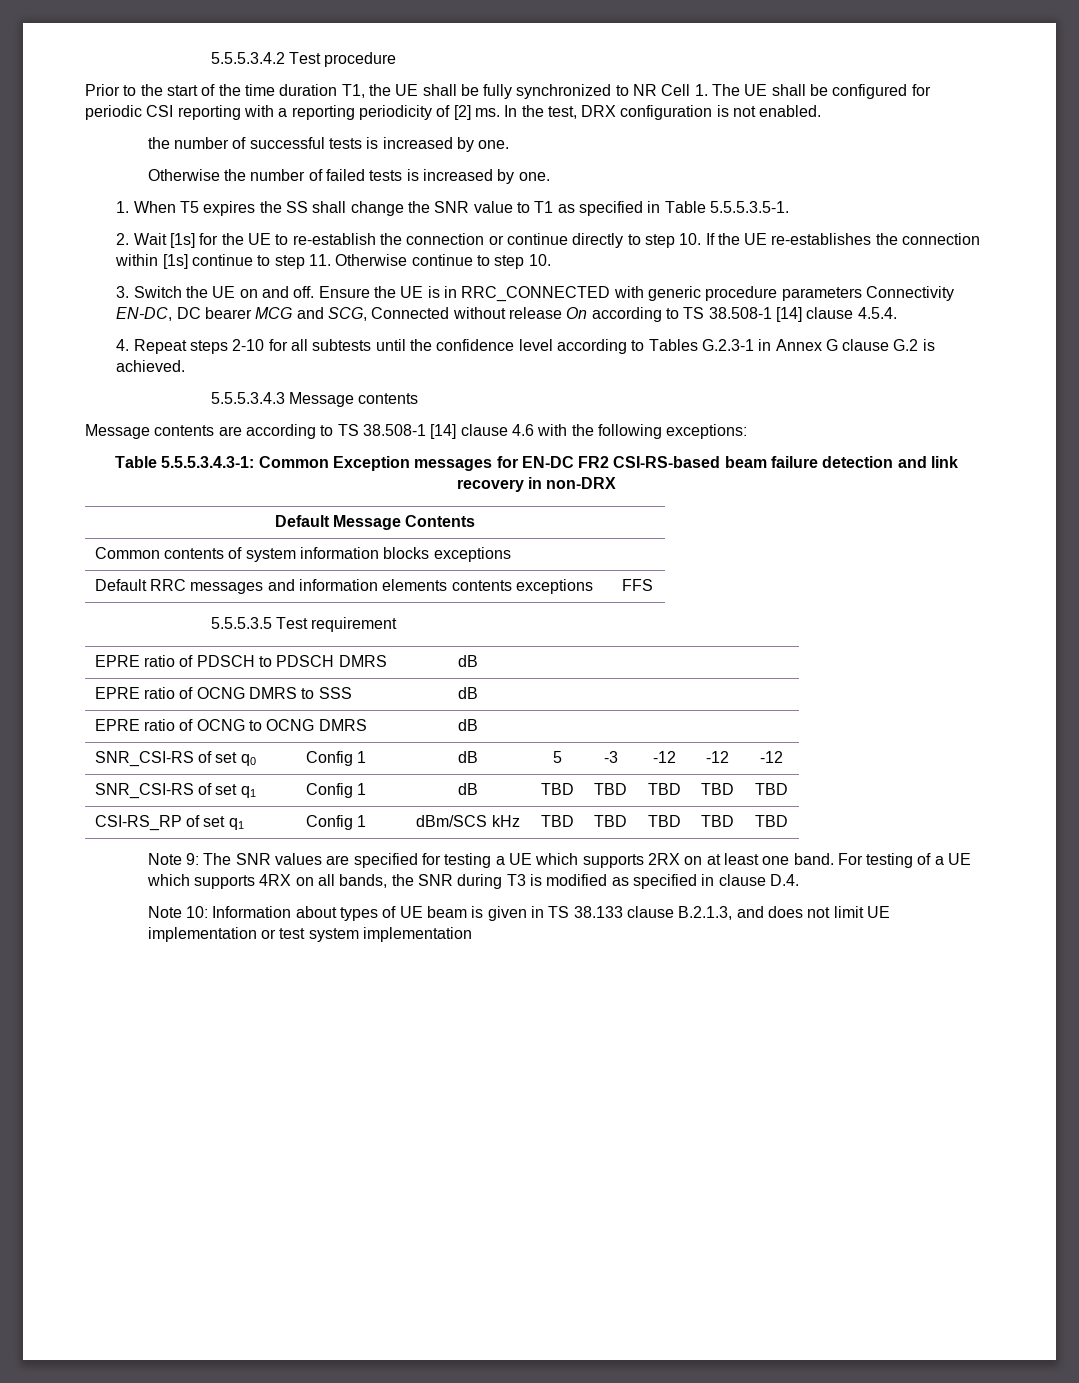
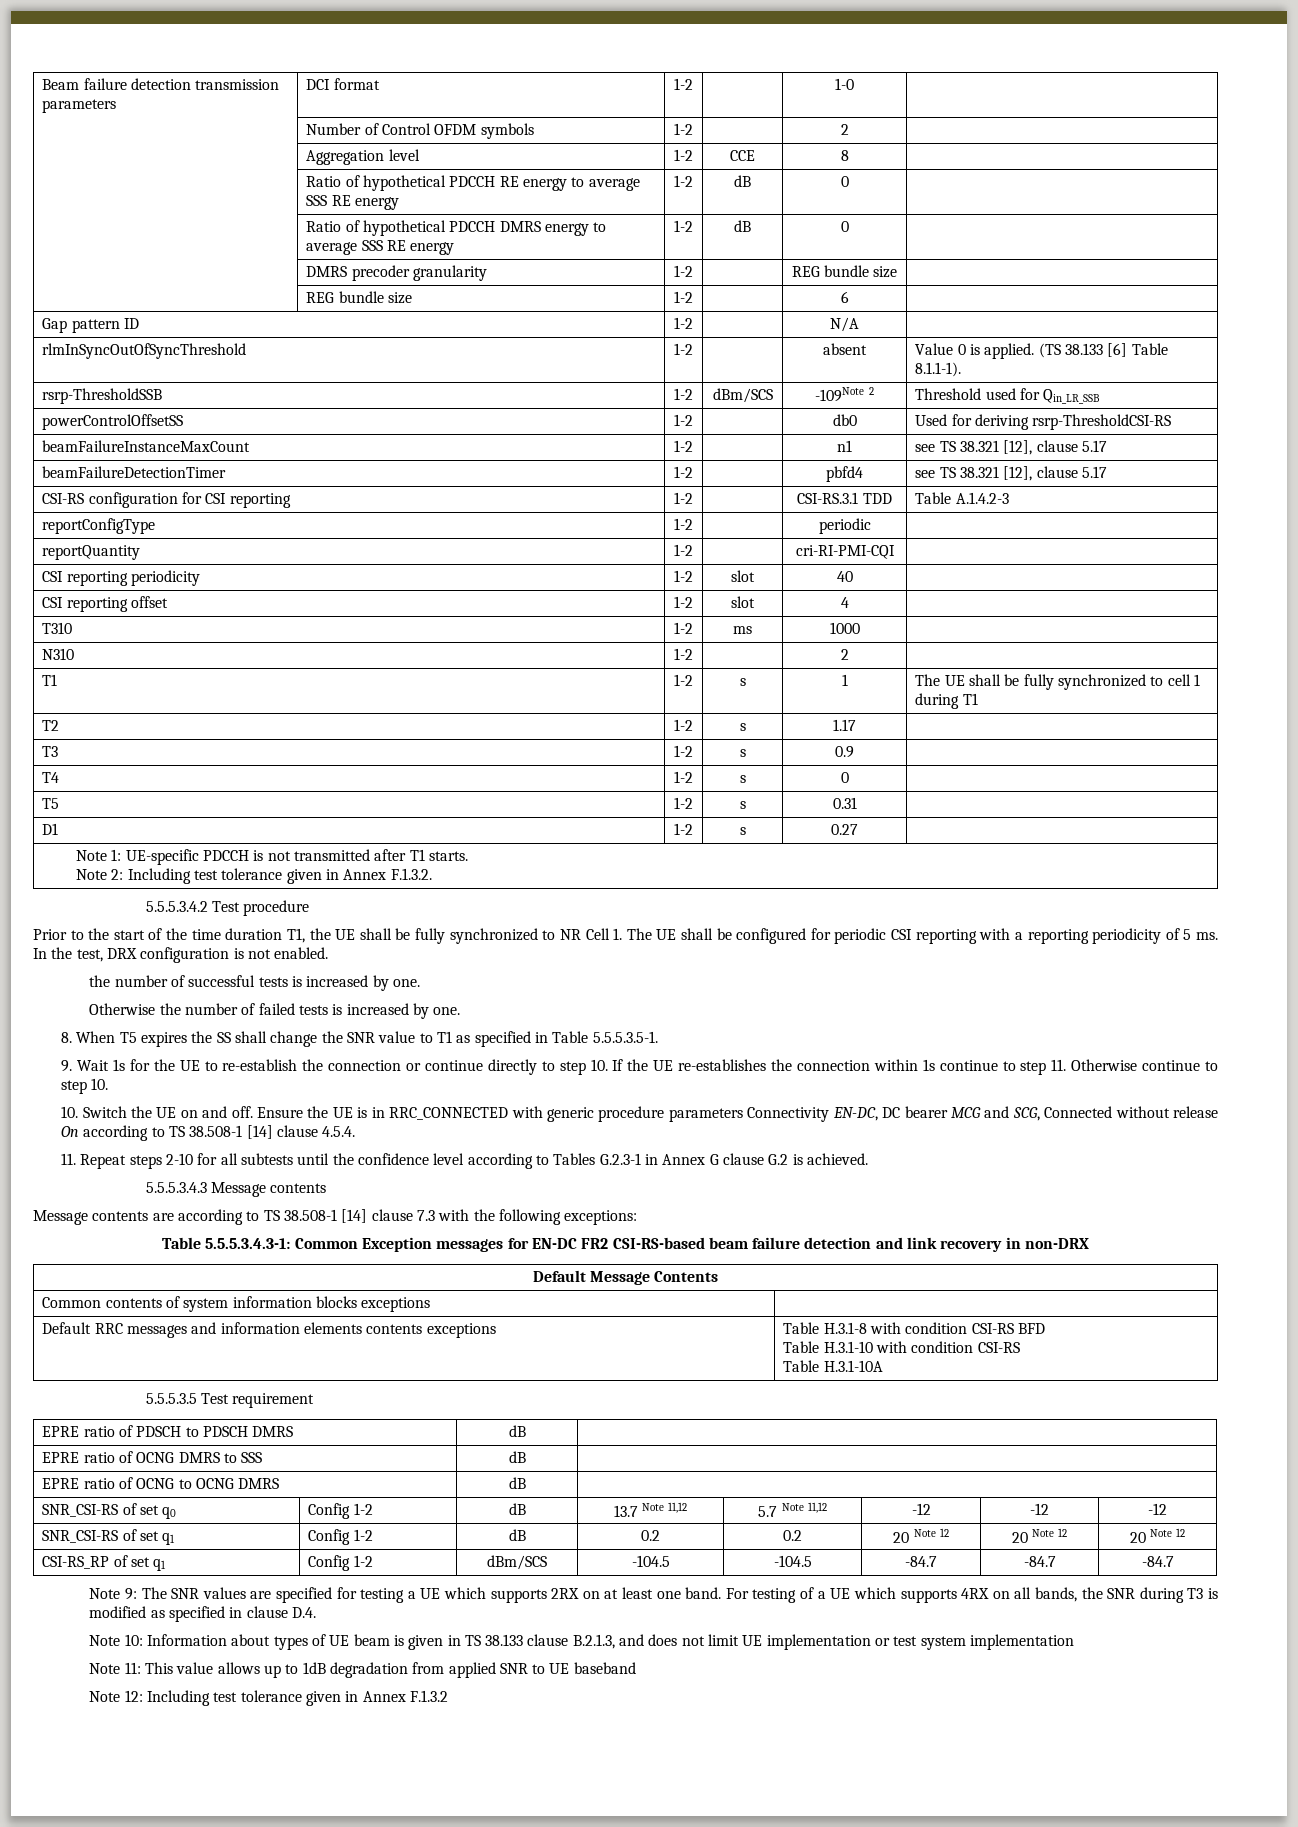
+ Beam failure detection transmission parameters | DCI format | 1-2 | | 1-0 |
+ | Number of Control OFDM symbols | 1-2 | | 2 |
+ | Aggregation level | 1-2 | CCE | 8 |
+ | Ratio of hypothetical PDCCH RE energy to average SSS RE energy | 1-2 | dB | 0 |
+ | Ratio of hypothetical PDCCH DMRS energy to average SSS RE energy | 1-2 | dB | 0 |
+ | DMRS precoder granularity | 1-2 | | REG bundle size |
+ | REG bundle size | 1-2 | | 6 |
+ Gap pattern ID | 1-2 | | N/A |
+ rlmInSyncOutOfSyncThreshold | 1-2 | | absent | Value 0 is applied. (TS 38.133 [6] Table 8.1.1-1).
+ rsrp-ThresholdSSB | 1-2 | dBm/SCS | -109Note 2 | Threshold used for Qin_LR_SSB
+ powerControlOffsetSS | 1-2 | | db0 | Used for deriving rsrp-ThresholdCSI-RS
+ beamFailureInstanceMaxCount | 1-2 | | n1 | see TS 38.321 [12], clause 5.17
+ beamFailureDetectionTimer | 1-2 | | pbfd4 | see TS 38.321 [12], clause 5.17
+ CSI-RS configuration for CSI reporting | 1-2 | | CSI-RS.3.1 TDD | Table A.1.4.2-3
+ reportConfigType | 1-2 | | periodic |
+ reportQuantity | 1-2 | | cri-RI-PMI-CQI |
+ CSI reporting periodicity | 1-2 | slot | 40 |
+ CSI reporting offset | 1-2 | slot | 4 |
+ T310 | 1-2 | ms | 1000 |
+ N310 | 1-2 | | 2 |
+ T1 | 1-2 | s | 1 | The UE shall be fully synchronized to cell 1 during T1
+ T2 | 1-2 | s | 1.17 |
+ T3 | 1-2 | s | 0.9 |
+ T4 | 1-2 | s | 0 |
+ T5 | 1-2 | s | 0.31 |
+ D1 | 1-2 | s | 0.27 |
+ Note 1: UE-specific PDCCH is not transmitted after T1 starts.
+ Note 2: Including test tolerance given in Annex F.1.3.2.
- Prior to the start of the time duration T1, the UE shall be fully synchronized to NR Cell 1. The UE shall be configured for periodic CSI reporting with a reporting periodicity of [2] ms.
+ Prior to the start of the time duration T1, the UE shall be fully synchronized to NR Cell 1. The UE shall be configured for periodic CSI reporting with a reporting periodicity of 5 ms.
- 1. When T5 expires the SS shall change the SNR value to T1 as specified in Table 5.5.5.3.5-1.
+ 8. When T5 expires the SS shall change the SNR value to T1 as specified in Table 5.5.5.3.5-1.
- 2. Wait [1s] for the UE to re-establish the connection or continue directly to step 10. If the UE re-establishes the connection within [1s] continue to step 11. Otherwise continue to step 10.
+ 9. Wait 1s for the UE to re-establish the connection or continue directly to step 10. If the UE re-establishes the connection within 1s continue to step 11. Otherwise continue to step 10.
- 3. Switch the UE on and off.
+ 10. Switch the UE on and off.
- 4. Repeat steps 2-10 for all subtests until the confidence level according to Tables G.2.3-1 in Annex G clause G.2 is achieved.
+ 11. Repeat steps 2-10 for all subtests until the confidence level according to Tables G.2.3-1 in Annex G clause G.2 is achieved.
- Message contents are according to TS 38.508-1 [14] clause 4.6 with the following exceptions:
+ Message contents are according to TS 38.508-1 [14] clause 7.3 with the following exceptions:
- Default RRC messages and information elements contents exceptions | FFS
+ Default RRC messages and information elements contents exceptions | Table H.3.1-8 with condition CSI-RS BFD
+ Table H.3.1-10 with condition CSI-RS
+ Table H.3.1-10A
- SNR_CSI-RS of set q0 | Config 1 | dB | 5 | -3 | -12 | -12 | -12
+ SNR_CSI-RS of set q0 | Config 1-2 | dB | 13.7 Note 11,12 | 5.7 Note 11,12 | -12 | -12 | -12
- SNR_CSI-RS of set q1 | Config 1 | dB | TBD | TBD | TBD | TBD | TBD
+ SNR_CSI-RS of set q1 | Config 1-2 | dB | 0.2 | 0.2 | 20 Note 12 | 20 Note 12 | 20 Note 12
- CSI-RS_RP of set q1 | Config 1 | dBm/SCS kHz | TBD | TBD | TBD | TBD | TBD
+ CSI-RS_RP of set q1 | Config 1-2 | dBm/SCS | -104.5 | -104.5 | -84.7 | -84.7 | -84.7
+ Note 11: This value allows up to 1dB degradation from applied SNR to UE baseband
+ Note 12: Including test tolerance given in Annex F.1.3.2

